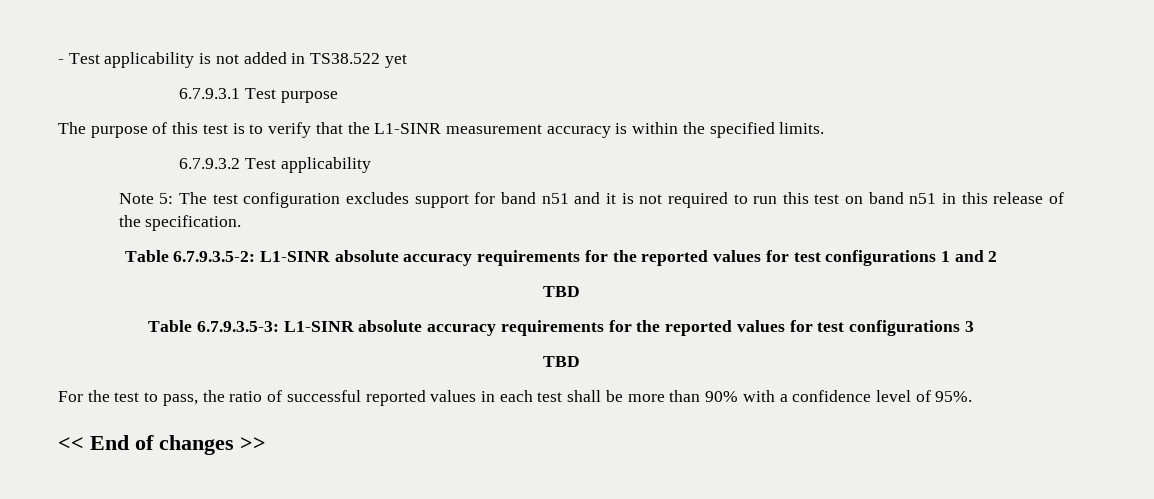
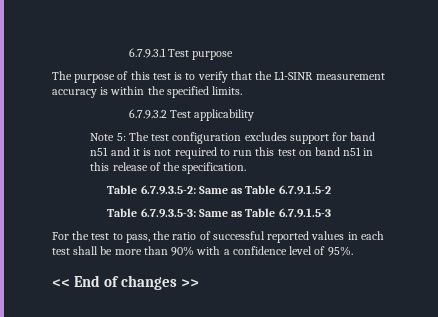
- - Test applicability is not added in TS38.522 yet
- Table 6.7.9.3.5-2: L1-SINR absolute accuracy requirements for the reported values for test configurations 1 and 2
- TBD
- Table 6.7.9.3.5-3: L1-SINR absolute accuracy requirements for the reported values for test configurations 3
- TBD
+ Table 6.7.9.3.5-2: Same as Table 6.7.9.1.5-2
+ Table 6.7.9.3.5-3: Same as Table 6.7.9.1.5-3

